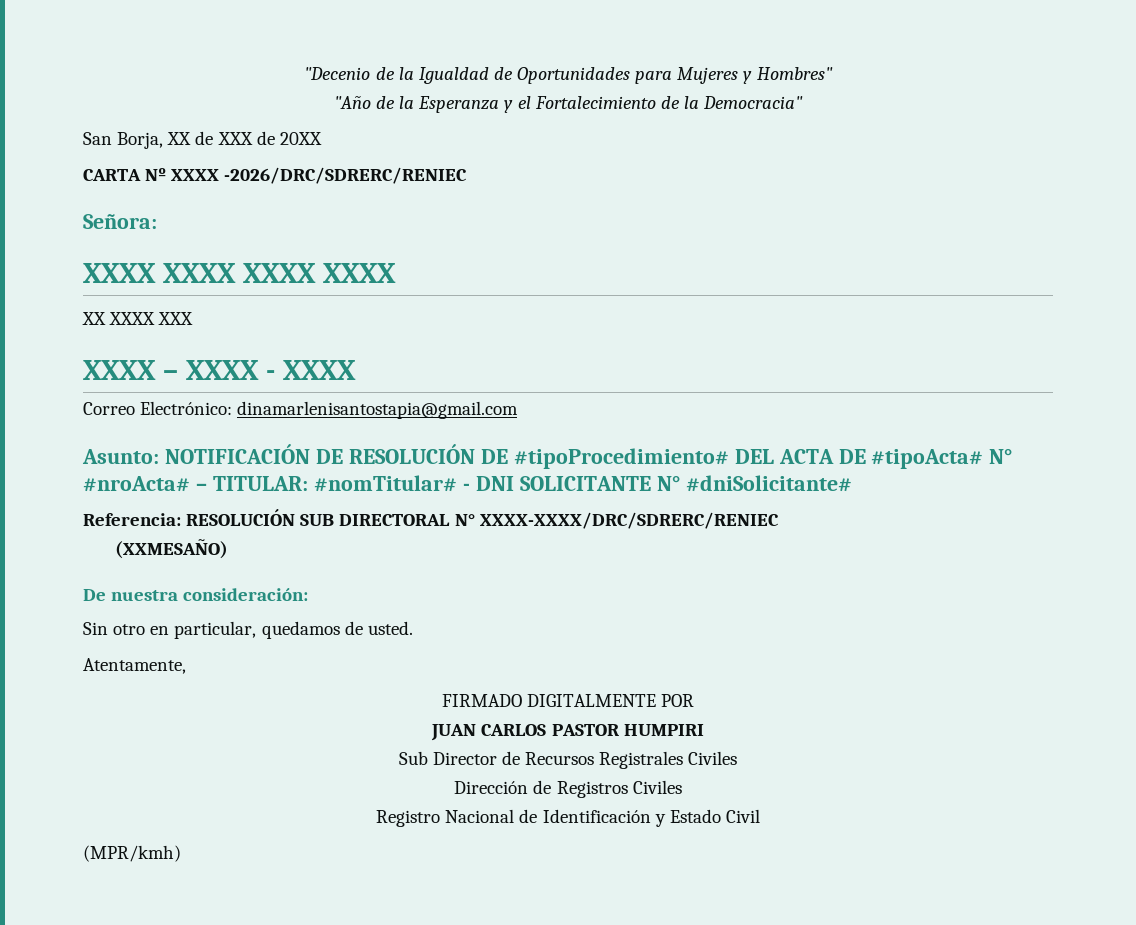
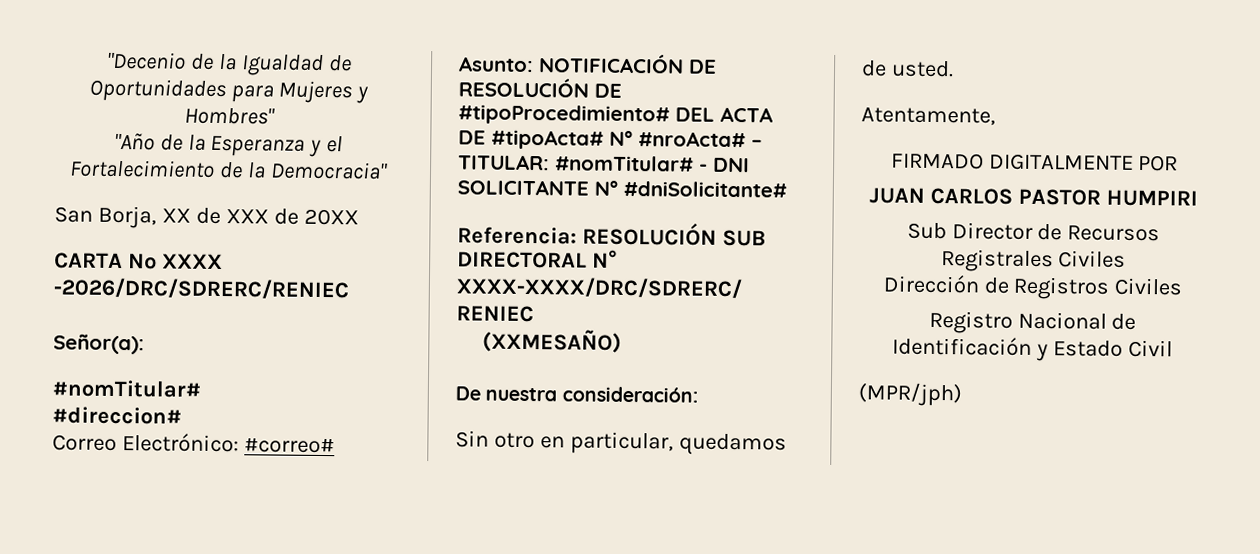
- Señora:
- XXXX XXXX XXXX XXXX
- XX XXXX XXX
- XXXX – XXXX - XXXX
+ Señor(a):
+ #nomTitular#
+ #direccion#
- Correo Electrónico: dinamarlenisantostapia@gmail.com
+ Correo Electrónico: #correo#
- (MPR/kmh)
+ (MPR/jph)

